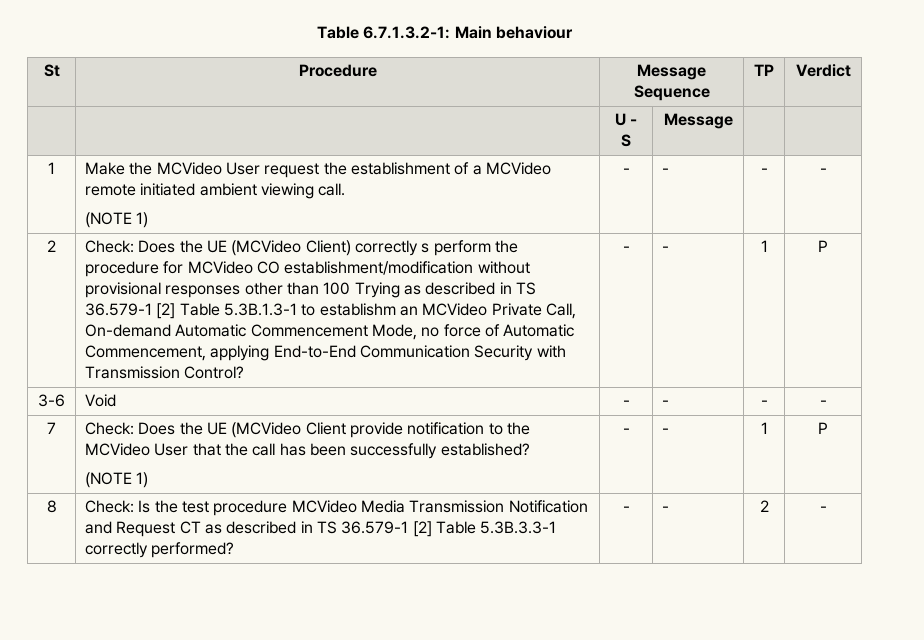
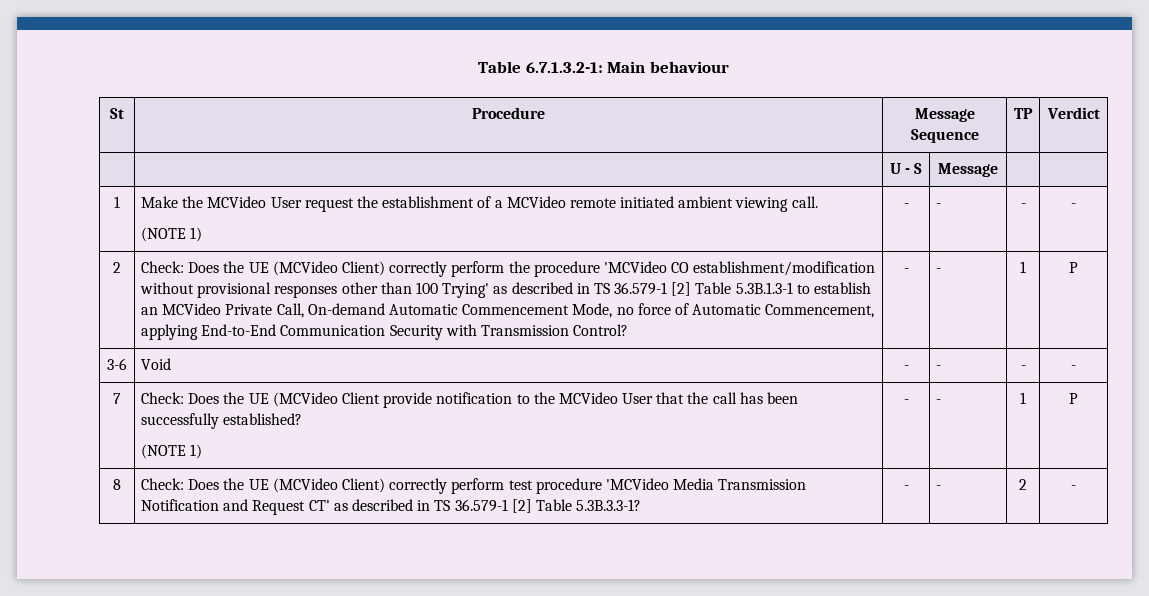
- Check: Does the UE (MCVideo Client) correctly s perform the procedure for MCVideo CO establishment/modification without provisional responses other than 100 Trying as described in TS 36.579-1 [2] Table 5.3B.1.3-1 to establishm an MCVideo Private Call, On-demand Automatic Commencement Mode, no force of Automatic Commencement, applying End-to-End Communication Security with Transmission Control?
+ Check: Does the UE (MCVideo Client) correctly perform the procedure 'MCVideo CO establishment/modification without provisional responses other than 100 Trying' as described in TS 36.579-1 [2] Table 5.3B.1.3-1 to establish an MCVideo Private Call, On-demand Automatic Commencement Mode, no force of Automatic Commencement, applying End-to-End Communication Security with Transmission Control?
- 8 | Check: Is the test procedure MCVideo Media Transmission Notification and Request CT as described in TS 36.579-1 [2] Table 5.3B.3.3-1 correctly performed? | - | - | 2 | -
+ 8 | Check: Does the UE (MCVideo Client) correctly perform test procedure 'MCVideo Media Transmission Notification and Request CT' as described in TS 36.579-1 [2] Table 5.3B.3.3-1? | - | - | 2 | -

